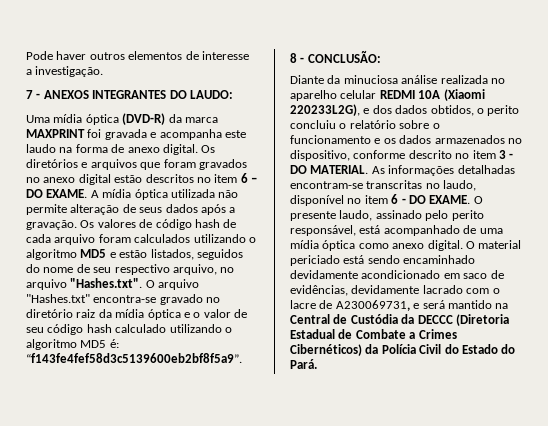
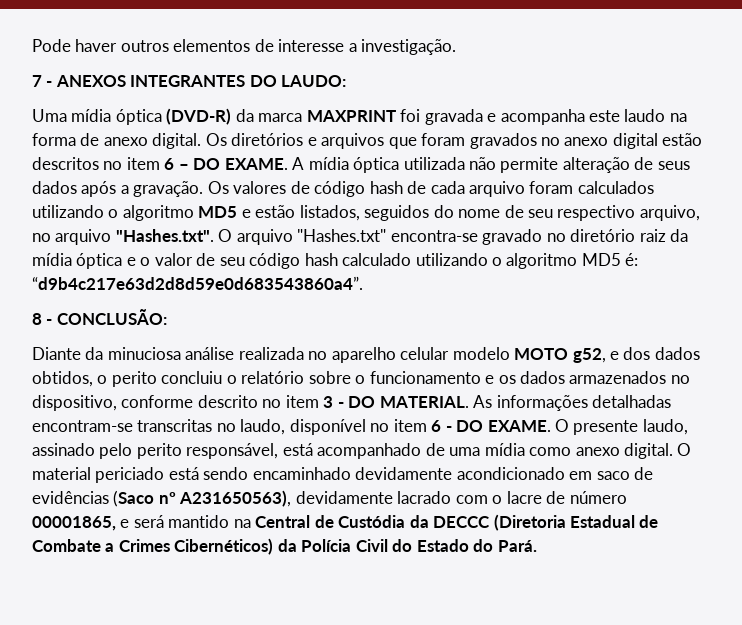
- Os valores de código hash de cada arquivo foram calculados utilizando o algoritmo MD5 e estão listados, seguidos do nome de seu respectivo arquivo, no arquivo "Hashes.txt". O arquivo "Hashes.txt" encontra-se gravado no diretório raiz da mídia óptica e o valor de seu código hash calculado utilizando o algoritmo MD5 é: “f143fe4fef58d3c5139600eb2bf8f5a9”.
+ Os valores de código hash de cada arquivo foram calculados utilizando o algoritmo MD5 e estão listados, seguidos do nome de seu respectivo arquivo, no arquivo "Hashes.txt". O arquivo "Hashes.txt" encontra-se gravado no diretório raiz da mídia óptica e o valor de seu código hash calculado utilizando o algoritmo MD5 é: “d9b4c217e63d2d8d59e0d683543860a4”.
- Diante da minuciosa análise realizada no aparelho celular REDMI 10A (Xiaomi 220233L2G), e dos dados obtidos, o perito concluiu o relatório sobre o funcionamento e os dados armazenados no dispositivo, conforme descrito no item 3 - DO MATERIAL.
+ Diante da minuciosa análise realizada no aparelho celular modelo MOTO g52, e dos dados obtidos, o perito concluiu o relatório sobre o funcionamento e os dados armazenados no dispositivo, conforme descrito no item 3 - DO MATERIAL.
- O presente laudo, assinado pelo perito responsável, está acompanhado de uma mídia óptica como anexo digital.
+ O presente laudo, assinado pelo perito responsável, está acompanhado de uma mídia como anexo digital.
- O material periciado está sendo encaminhado devidamente acondicionado em saco de evidências, devidamente lacrado com o lacre de A230069731, e será mantido na Central de Custódia da DECCC (Diretoria Estadual de Combate a Crimes Cibernéticos) da Polícia Civil do Estado do Pará.
+ O material periciado está sendo encaminhado devidamente acondicionado em saco de evidências (Saco nº A231650563), devidamente lacrado com o lacre de número 00001865, e será mantido na Central de Custódia da DECCC (Diretoria Estadual de Combate a Crimes Cibernéticos) da Polícia Civil do Estado do Pará.

